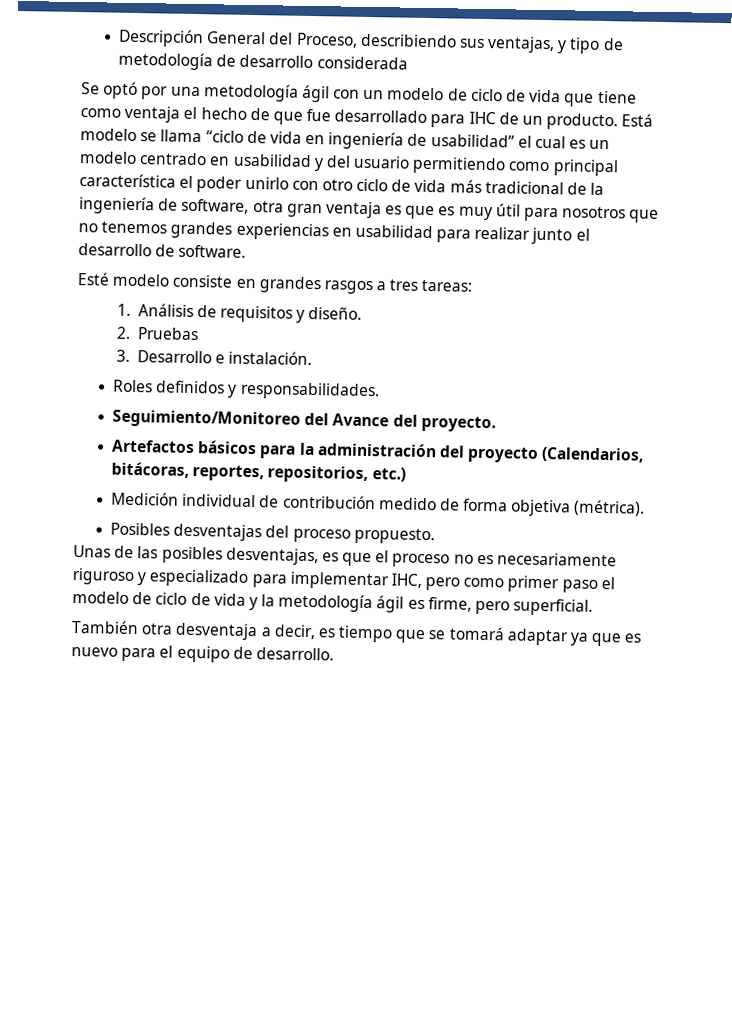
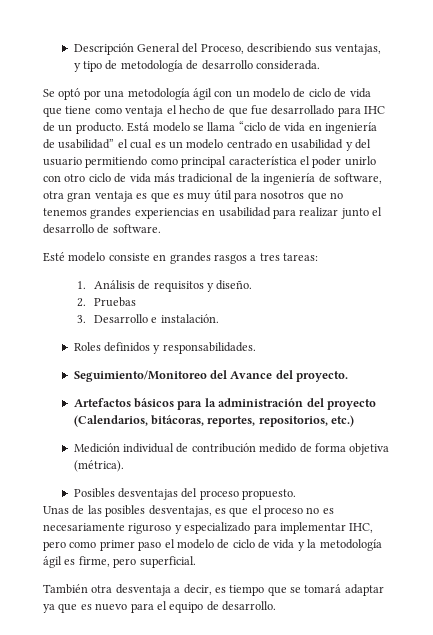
- Descripción General del Proceso, describiendo sus ventajas, y tipo de metodología de desarrollo considerada
+ Descripción General del Proceso, describiendo sus ventajas, y tipo de metodología de desarrollo considerada.

